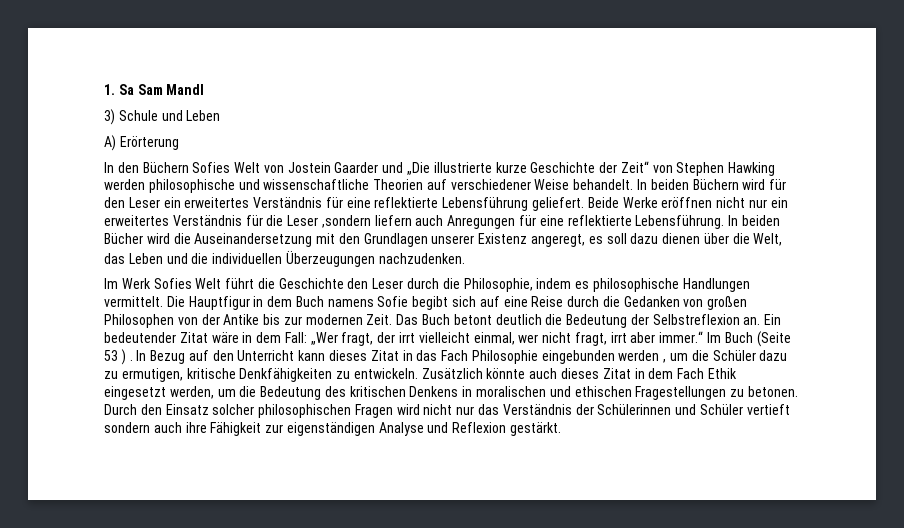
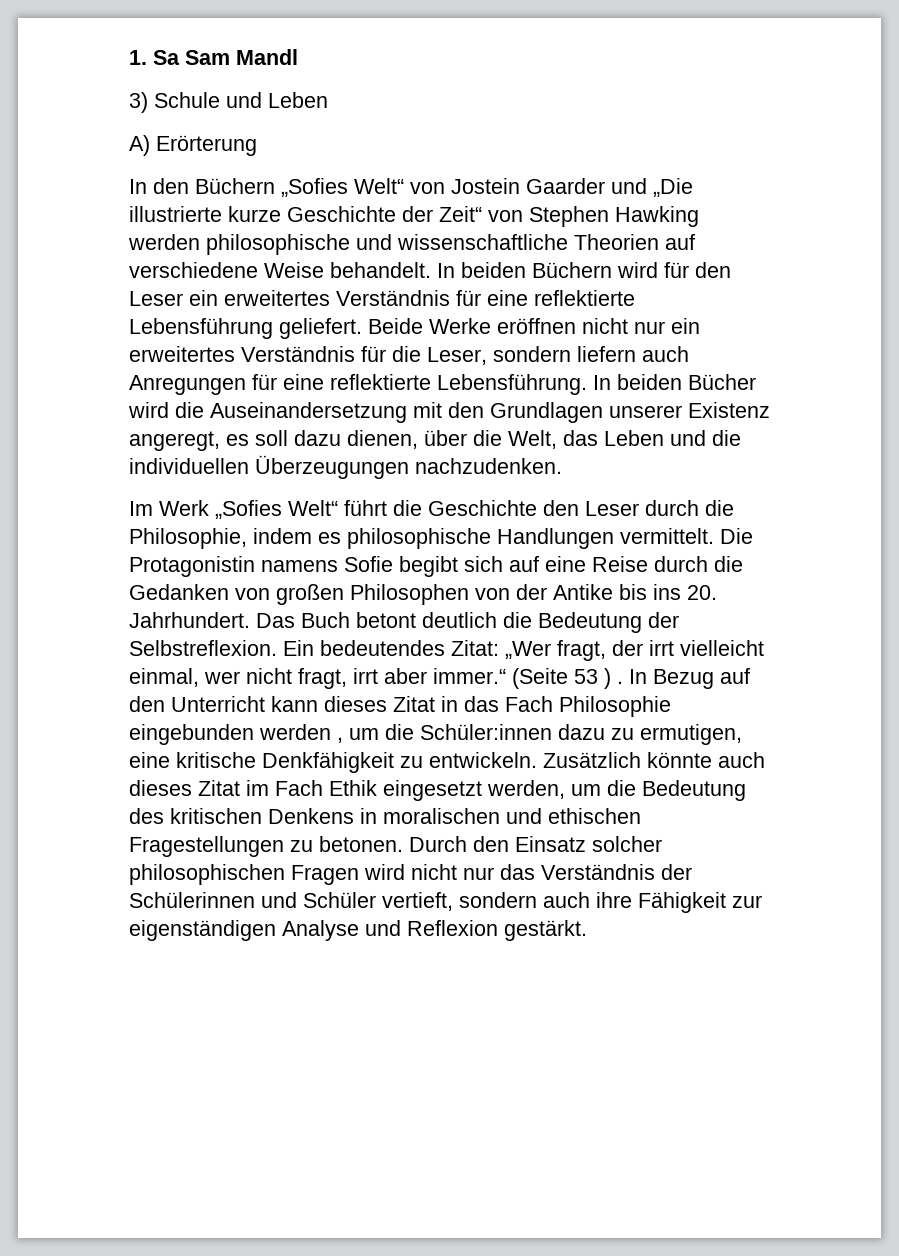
- In den Büchern Sofies Welt von Jostein Gaarder und „Die illustrierte kurze Geschichte der Zeit“ von Stephen Hawking werden philosophische und wissenschaftliche Theorien auf verschiedener Weise behandelt.
+ In den Büchern „Sofies Welt“ von Jostein Gaarder und „Die illustrierte kurze Geschichte der Zeit“ von Stephen Hawking werden philosophische und wissenschaftliche Theorien auf verschiedene Weise behandelt.
- Beide Werke eröffnen nicht nur ein erweitertes Verständnis für die Leser ,sondern liefern auch Anregungen für eine reflektierte Lebensführung.
+ Beide Werke eröffnen nicht nur ein erweitertes Verständnis für die Leser, sondern liefern auch Anregungen für eine reflektierte Lebensführung.
- In beiden Bücher wird die Auseinandersetzung mit den Grundlagen unserer Existenz angeregt, es soll dazu dienen über die Welt, das Leben und die individuellen Überzeugungen nachzudenken.
+ In beiden Bücher wird die Auseinandersetzung mit den Grundlagen unserer Existenz angeregt, es soll dazu dienen, über die Welt, das Leben und die individuellen Überzeugungen nachzudenken.
- Im Werk Sofies Welt führt die Geschichte den Leser durch die Philosophie, indem es philosophische Handlungen vermittelt.
+ Im Werk „Sofies Welt“ führt die Geschichte den Leser durch die Philosophie, indem es philosophische Handlungen vermittelt.
- Die Hauptfigur in dem Buch namens Sofie begibt sich auf eine Reise durch die Gedanken von großen Philosophen von der Antike bis zur modernen Zeit.
+ Die Protagonistin namens Sofie begibt sich auf eine Reise durch die Gedanken von großen Philosophen von der Antike bis ins 20. Jahrhundert.
- Das Buch betont deutlich die Bedeutung der Selbstreflexion an. Ein bedeutender Zitat wäre in dem Fall: „Wer fragt, der irrt vielleicht einmal, wer nicht fragt, irrt aber immer.“ Im Buch (Seite 53 ) .
+ Das Buch betont deutlich die Bedeutung der Selbstreflexion. Ein bedeutendes Zitat: „Wer fragt, der irrt vielleicht einmal, wer nicht fragt, irrt aber immer.“ (Seite 53 ) .
- In Bezug auf den Unterricht kann dieses Zitat in das Fach Philosophie eingebunden werden , um die Schüler dazu zu ermutigen, kritische Denkfähigkeiten zu entwickeln.
+ In Bezug auf den Unterricht kann dieses Zitat in das Fach Philosophie eingebunden werden , um die Schüler:innen dazu zu ermutigen, eine kritische Denkfähigkeit zu entwickeln.
- Zusätzlich könnte auch dieses Zitat in dem Fach Ethik eingesetzt werden, um die Bedeutung des kritischen Denkens in moralischen und ethischen Fragestellungen zu betonen.
+ Zusätzlich könnte auch dieses Zitat im Fach Ethik eingesetzt werden, um die Bedeutung des kritischen Denkens in moralischen und ethischen Fragestellungen zu betonen.
- Durch den Einsatz solcher philosophischen Fragen wird nicht nur das Verständnis der Schülerinnen und Schüler vertieft sondern auch ihre Fähigkeit zur eigenständigen Analyse und Reflexion gestärkt.
+ Durch den Einsatz solcher philosophischen Fragen wird nicht nur das Verständnis der Schülerinnen und Schüler vertieft, sondern auch ihre Fähigkeit zur eigenständigen Analyse und Reflexion gestärkt.

